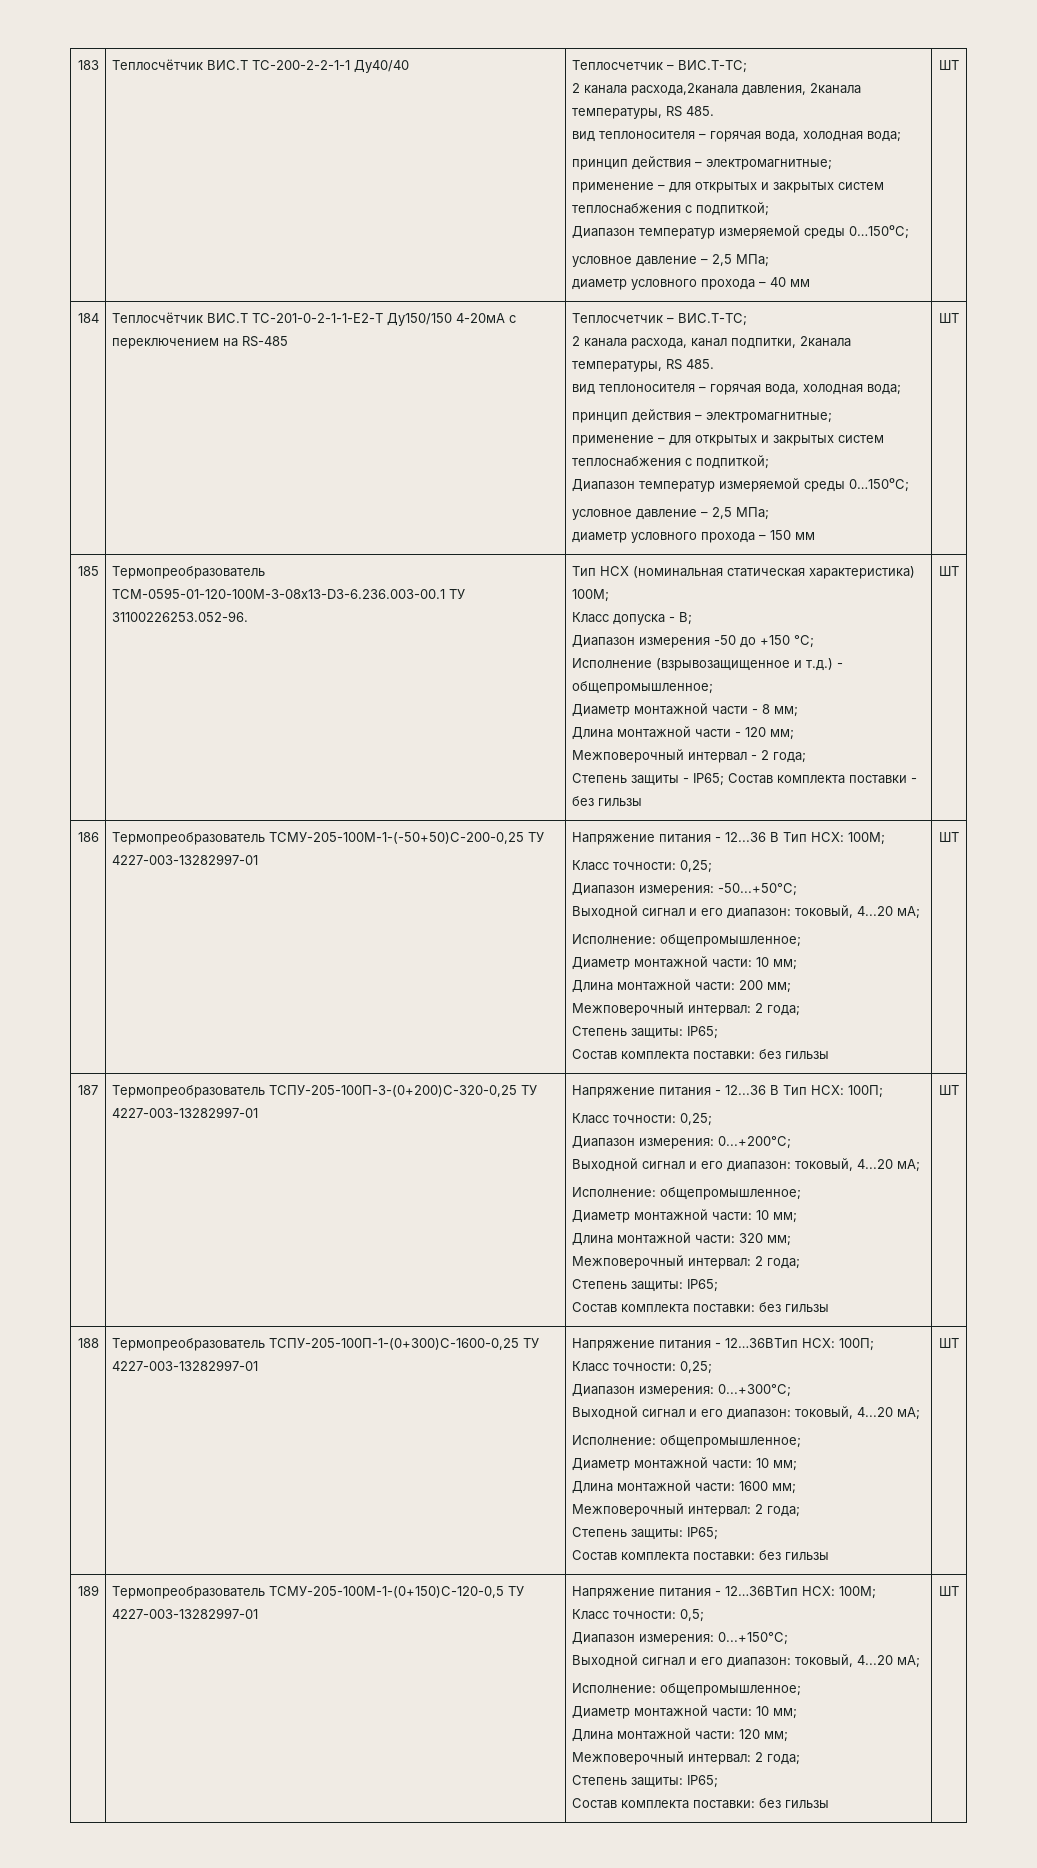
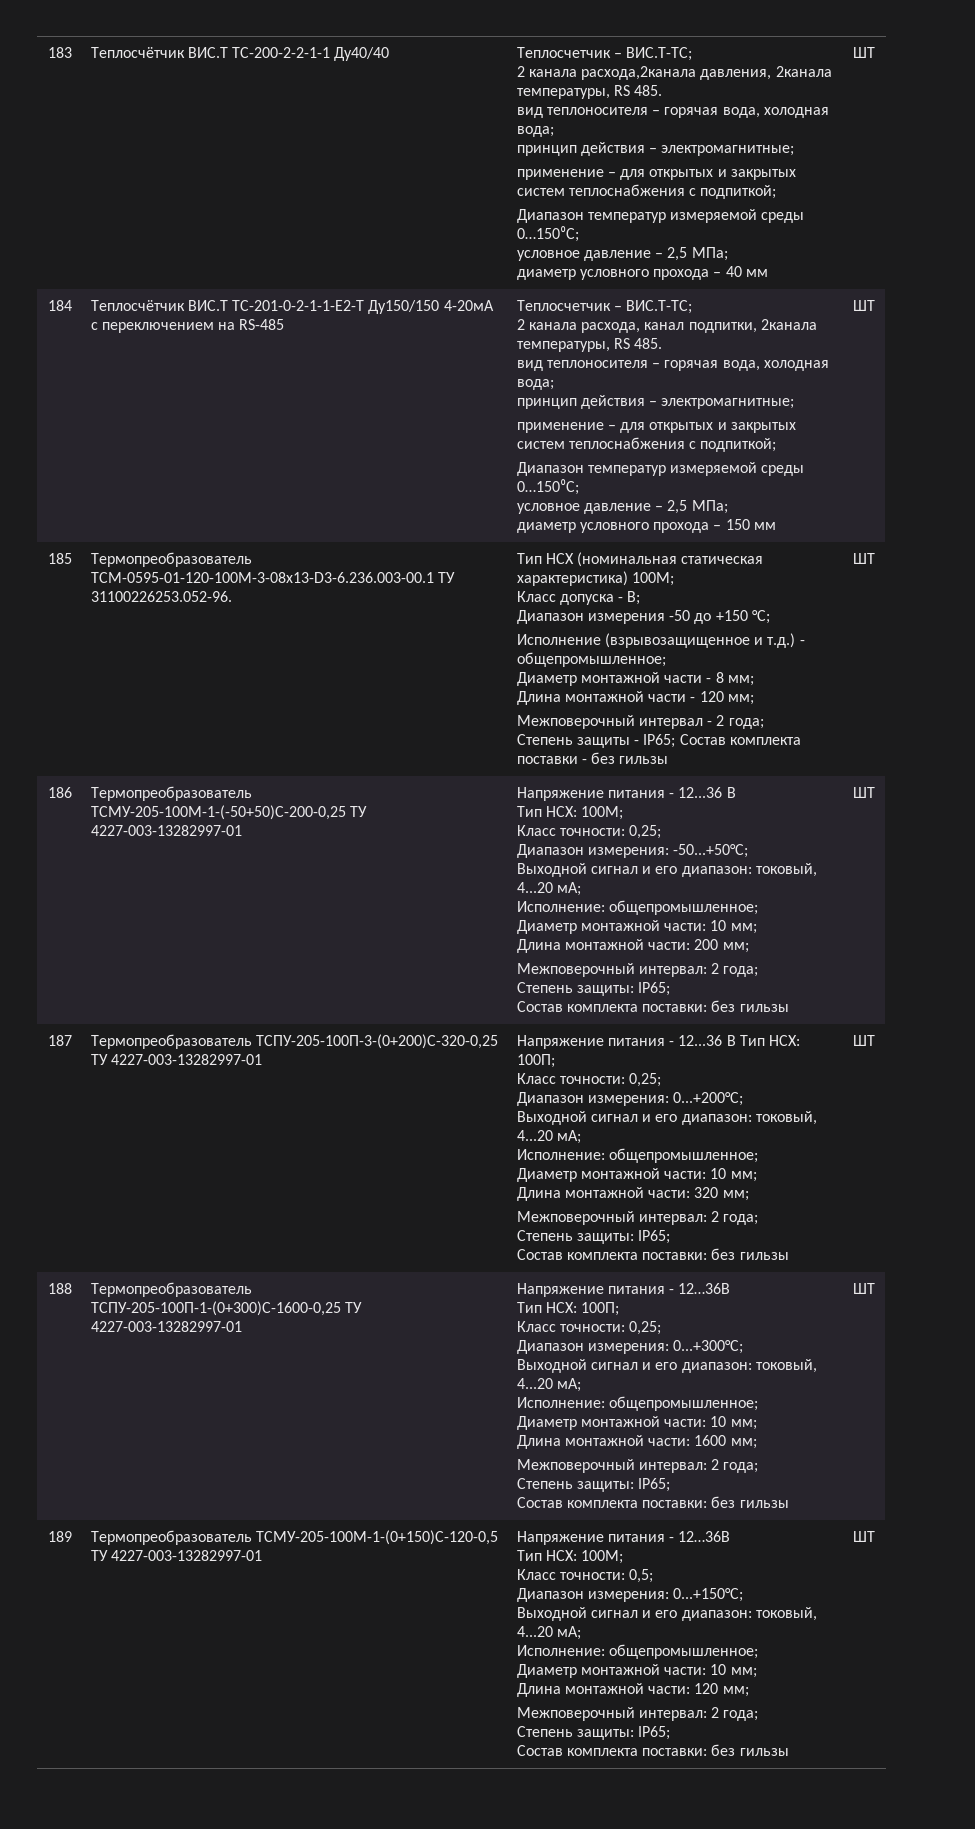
- Термопреобразователь ТСМУ-205-100М-1-(-50+50)С-200-0,25 ТУ 4227-003-13282997-01 | Напряжение питания - 12...36 В Тип НСХ: 100М;
+ Термопреобразователь ТСМУ-205-100М-1-(-50+50)С-200-0,25 ТУ 4227-003-13282997-01 | Напряжение питания - 12...36 В
+ Тип НСХ: 100М;
- Термопреобразователь ТСПУ-205-100П-1-(0+300)С-1600-0,25 ТУ 4227-003-13282997-01 | Напряжение питания - 12…36ВТип НСХ: 100П;
+ Термопреобразователь ТСПУ-205-100П-1-(0+300)С-1600-0,25 ТУ 4227-003-13282997-01 | Напряжение питания - 12…36В
+ Тип НСХ: 100П;
- Термопреобразователь ТСМУ-205-100М-1-(0+150)С-120-0,5 ТУ 4227-003-13282997-01 | Напряжение питания - 12…36ВТип НСХ: 100М;
+ Термопреобразователь ТСМУ-205-100М-1-(0+150)С-120-0,5 ТУ 4227-003-13282997-01 | Напряжение питания - 12…36В
+ Тип НСХ: 100М;

